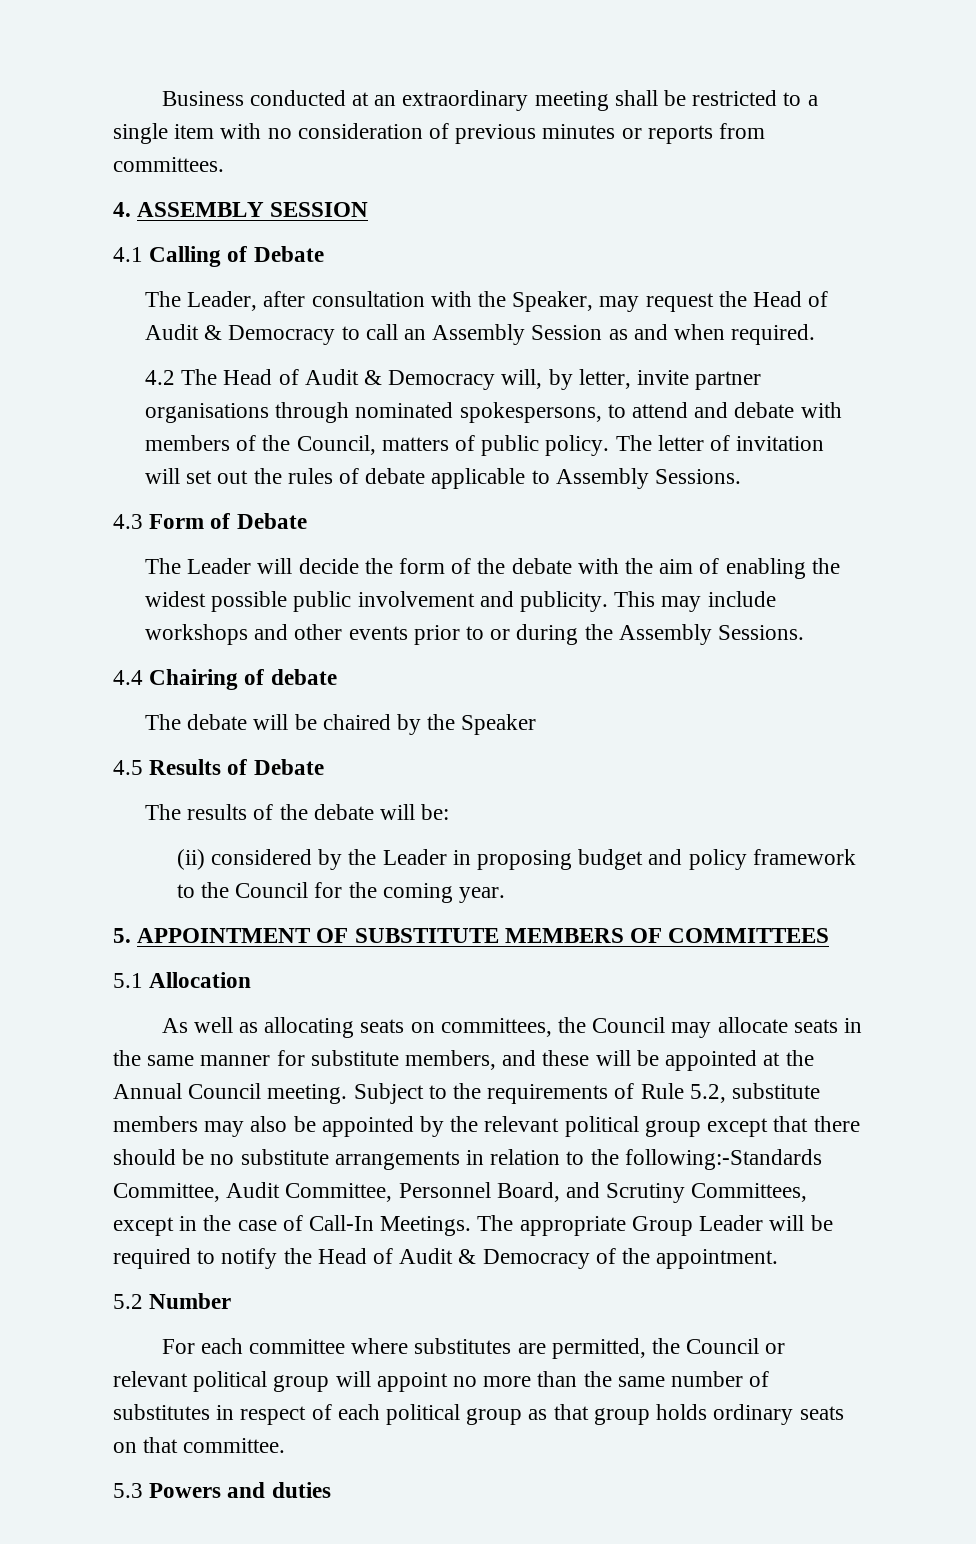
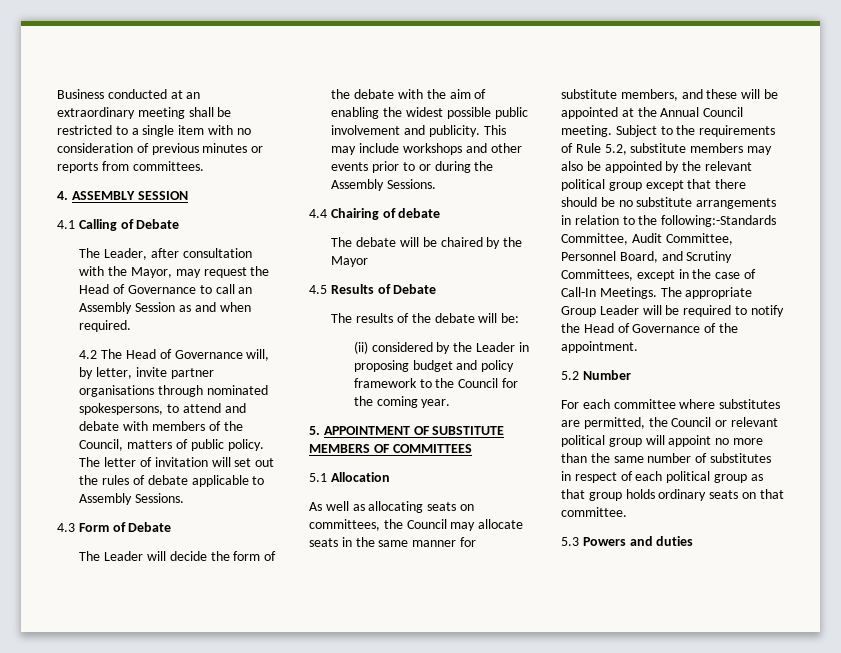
- The Leader, after consultation with the Speaker, may request the Head of Audit & Democracy to call an Assembly Session as and when required.
+ The Leader, after consultation with the Mayor, may request the Head of Governance to call an Assembly Session as and when required.
- 4.2 The Head of Audit & Democracy will, by letter, invite partner organisations through nominated spokespersons, to attend and debate with members of the Council, matters of public policy.
+ 4.2 The Head of Governance will, by letter, invite partner organisations through nominated spokespersons, to attend and debate with members of the Council, matters of public policy.
- The debate will be chaired by the Speaker
+ The debate will be chaired by the Mayor
- The appropriate Group Leader will be required to notify the Head of Audit & Democracy of the appointment.
+ The appropriate Group Leader will be required to notify the Head of Governance of the appointment.

